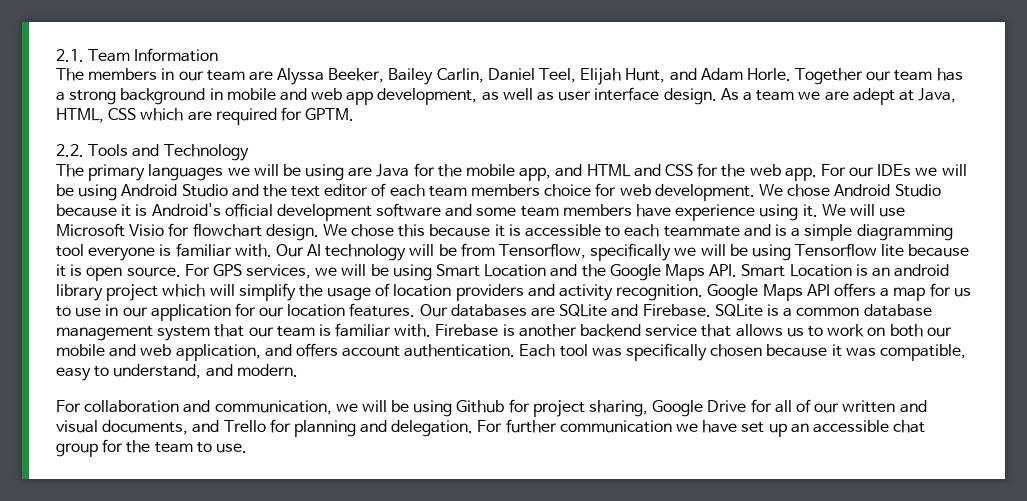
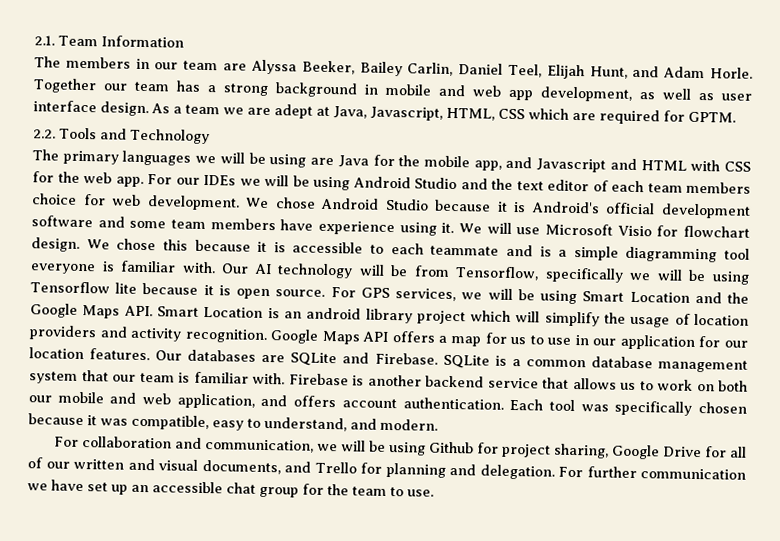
- As a team we are adept at Java, HTML, CSS which are required for GPTM.
+ As a team we are adept at Java, Javascript, HTML, CSS which are required for GPTM.
- The primary languages we will be using are Java for the mobile app, and HTML and CSS for the web app.
+ The primary languages we will be using are Java for the mobile app, and Javascript and HTML with CSS for the web app.

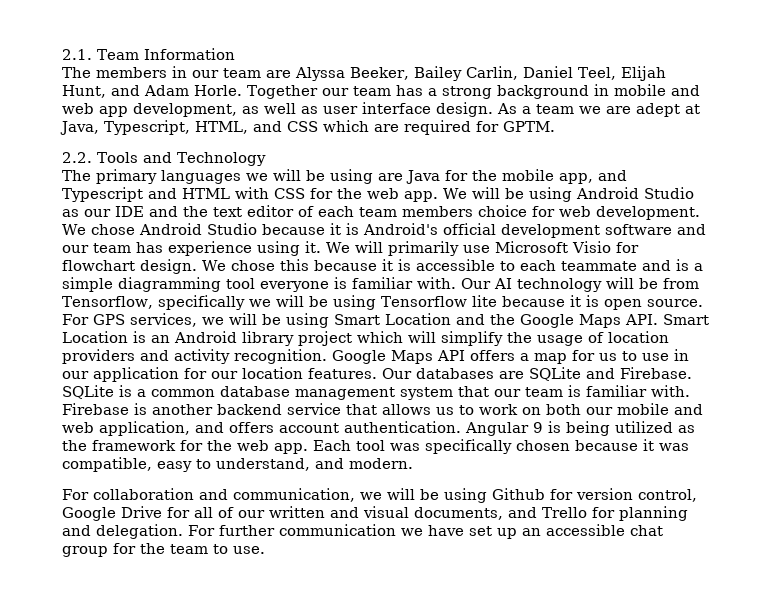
- As a team we are adept at Java, Javascript, HTML, CSS which are required for GPTM.
+ As a team we are adept at Java, Typescript, HTML, and CSS which are required for GPTM.
- The primary languages we will be using are Java for the mobile app, and Javascript and HTML with CSS for the web app.
+ The primary languages we will be using are Java for the mobile app, and Typescript and HTML with CSS for the web app.
- For our IDEs we will be using Android Studio and the text editor of each team members choice for web development.
+ We will be using Android Studio as our IDE and the text editor of each team members choice for web development.
- We chose Android Studio because it is Android's official development software and some team members have experience using it.
+ We chose Android Studio because it is Android's official development software and our team has experience using it.
- We will use Microsoft Visio for flowchart design.
+ We will primarily use Microsoft Visio for flowchart design.
- For GPS services, we will be using Smart Location and the Google Maps API. Smart Location is an android library project which will simplify the usage of location providers and activity recognition.
+ For GPS services, we will be using Smart Location and the Google Maps API. Smart Location is an Android library project which will simplify the usage of location providers and activity recognition.
+ Angular 9 is being utilized as the framework for the web app.
- For collaboration and communication, we will be using Github for project sharing, Google Drive for all of our written and visual documents, and Trello for planning and delegation.
+ For collaboration and communication, we will be using Github for version control, Google Drive for all of our written and visual documents, and Trello for planning and delegation.

